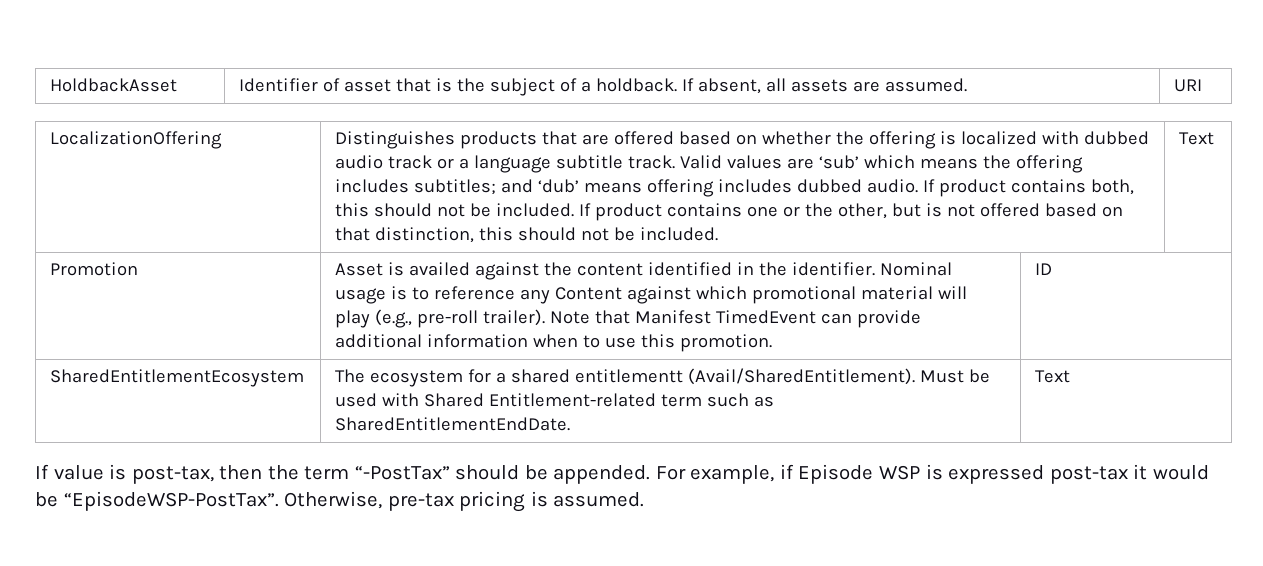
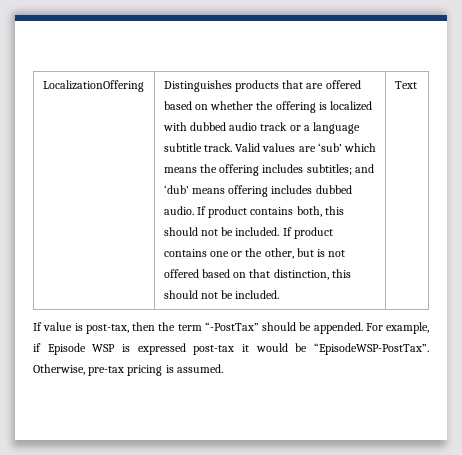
- HoldbackAsset | Identifier of asset that is the subject of a holdback. If absent, all assets are assumed. | URI
- Promotion | Asset is availed against the content identified in the identifier. Nominal usage is to reference any Content against which promotional material will play (e.g., pre-roll trailer). Note that Manifest TimedEvent can provide additional information when to use this promotion. | ID
- SharedEntitlementEcosystem | The ecosystem for a shared entitlementt (Avail/SharedEntitlement). Must be used with Shared Entitlement-related term such as SharedEntitlementEndDate. | Text

